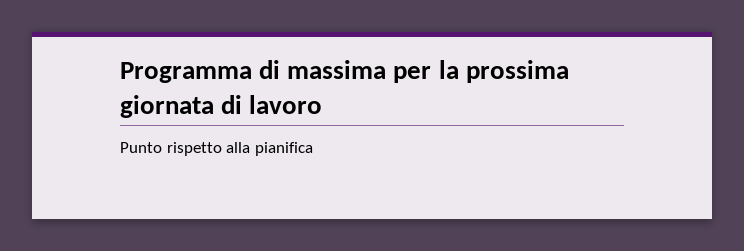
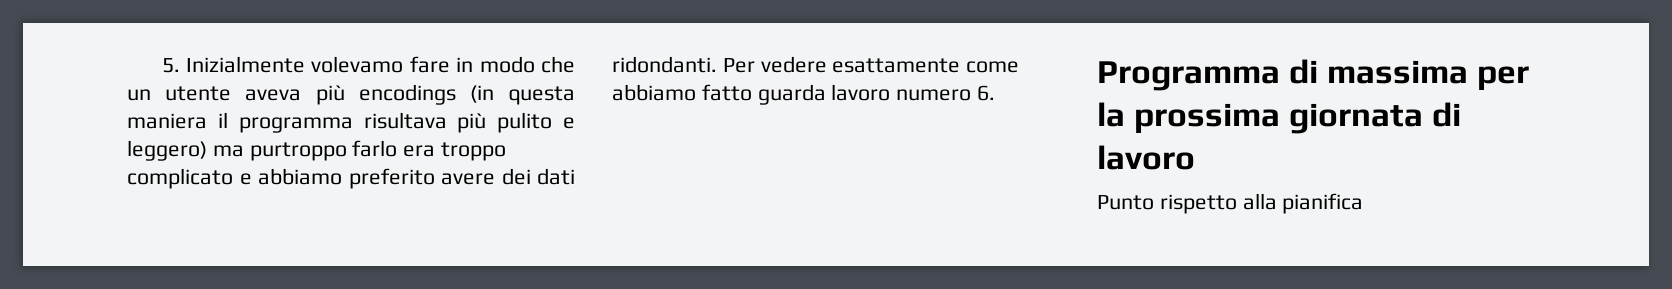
+ 5. Inizialmente volevamo fare in modo che un utente aveva più encodings (in questa maniera il programma risultava più pulito e leggero) ma purtroppo farlo era troppo complicato e abbiamo preferito avere dei dati ridondanti. Per vedere esattamente come abbiamo fatto guarda lavoro numero 6.

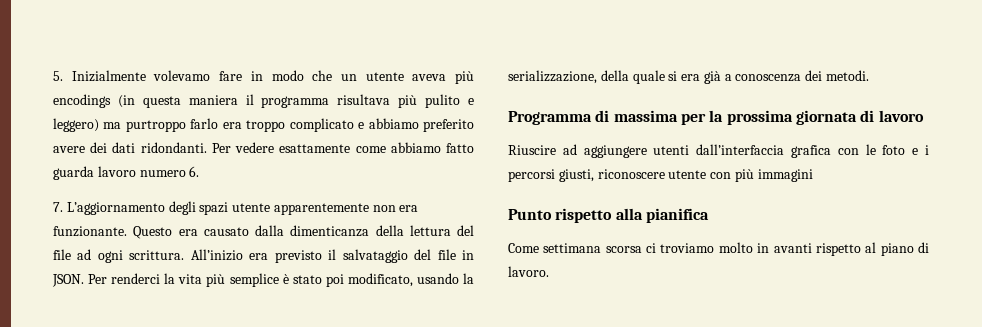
+ 7. L’aggiornamento degli spazi utente apparentemente non era funzionante. Questo era causato dalla dimenticanza della lettura del file ad ogni scrittura. All’inizio era previsto il salvataggio del file in JSON. Per renderci la vita più semplice è stato poi modificato, usando la serializzazione, della quale si era già a conoscenza dei metodi.
+ Riuscire ad aggiungere utenti dall’interfaccia grafica con le foto e i percorsi giusti, riconoscere utente con più immagini
  Punto rispetto alla pianifica
+ Come settimana scorsa ci troviamo molto in avanti rispetto al piano di lavoro.

